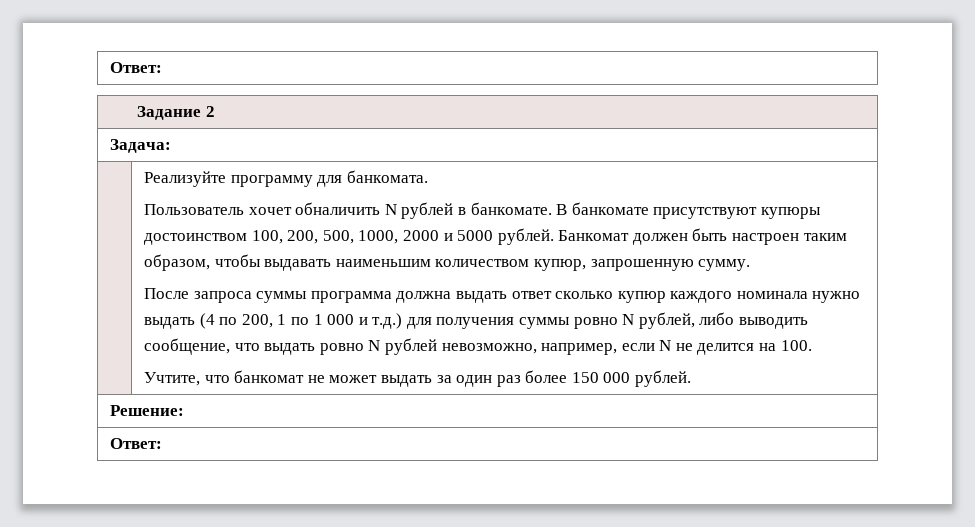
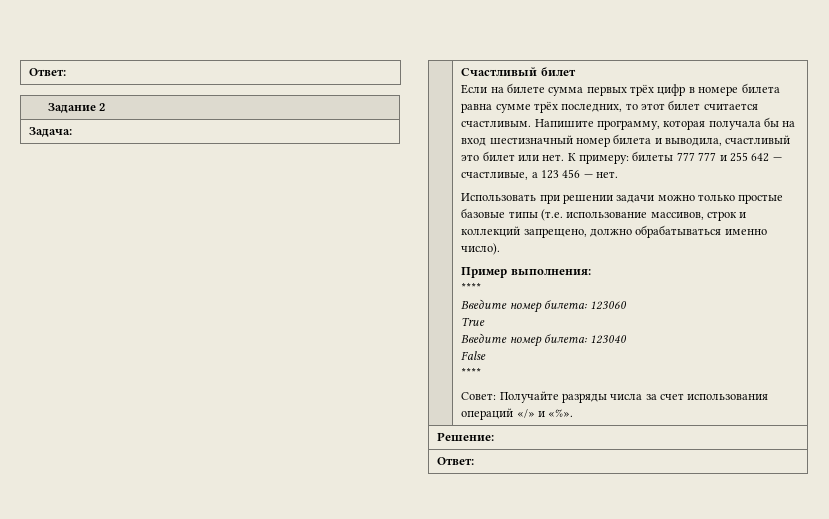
- Реализуйте программу для банкомата.
- Пользователь хочет обналичить N рублей в банкомате. В банкомате присутствуют купюры достоинством 100, 200, 500, 1000, 2000 и 5000 рублей. Банкомат должен быть настроен таким образом, чтобы выдавать наименьшим количеством купюр, запрошенную сумму.
- После запроса суммы программа должна выдать ответ сколько купюр каждого номинала нужно выдать (4 по 200, 1 по 1 000 и т.д.) для получения суммы ровно N рублей, либо выводить сообщение, что выдать ровно N рублей невозможно, например, если N не делится на 100.
- Учтите, что банкомат не может выдать за один раз более 150 000 рублей.
+ Счастливый билет
+ Если на билете сумма первых трёх цифр в номере билета равна сумме трёх последних, то этот билет считается счастливым. Напишите программу, которая получала бы на вход шестизначный номер билета и выводила, счастливый это билет или нет. К примеру: билеты 777 777 и 255 642 — счастливые, а 123 456 — нет.
+ Использовать при решении задачи можно только простые базовые типы (т.е. использование массивов, строк и коллекций запрещено, должно обрабатываться именно число).
+ Пример выполнения:
+ ****
+ Введите номер билета: 123060
+ True
+ Введите номер билета: 123040
+ False
+ ****
+ Совет: Получайте разряды числа за счет использования операций «/» и «%».

